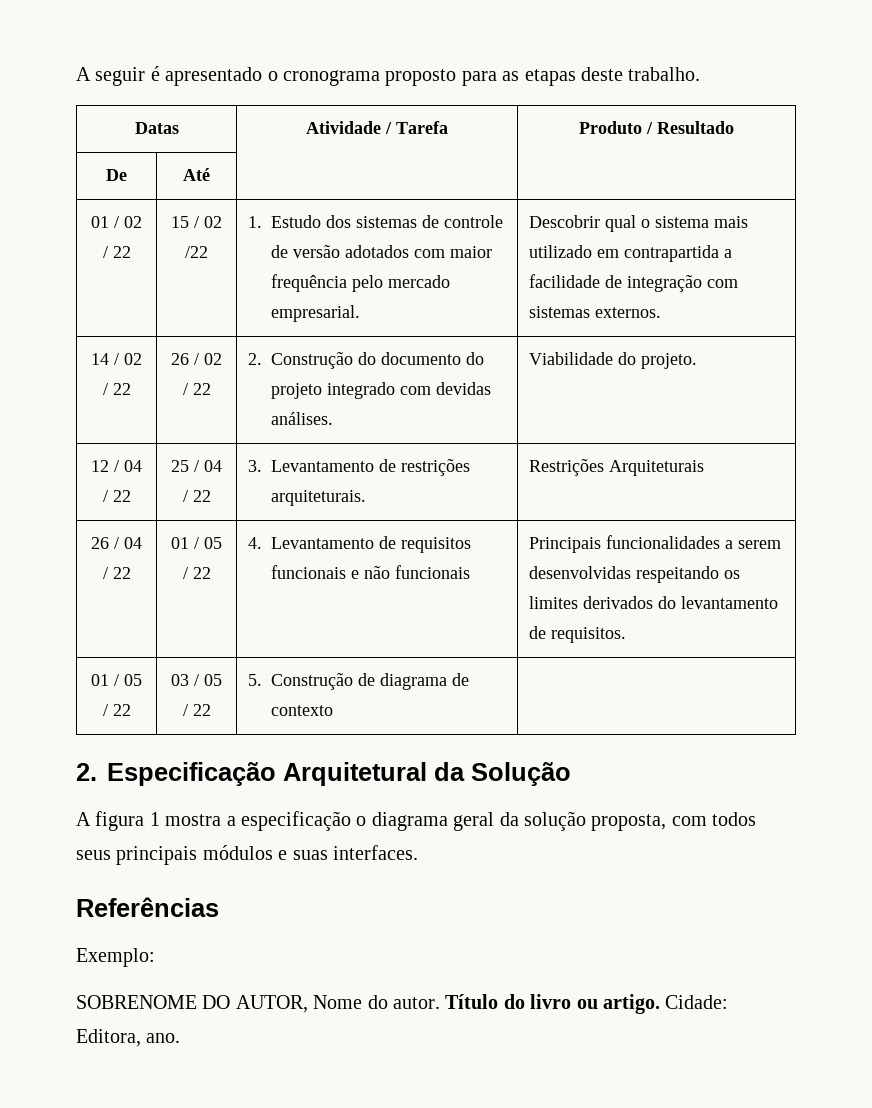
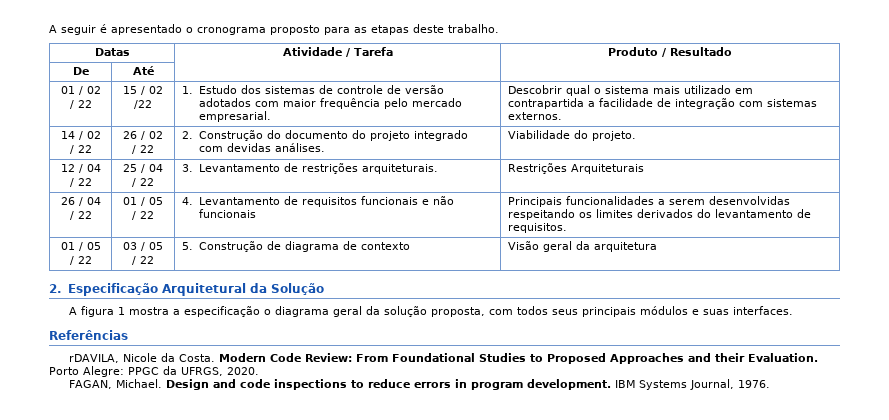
- 01 / 05 / 22 | 03 / 05 / 22 | 5. Construção de diagrama de contexto |
+ 01 / 05 / 22 | 03 / 05 / 22 | 5. Construção de diagrama de contexto | Visão geral da arquitetura
- Exemplo:
- SOBRENOME DO AUTOR, Nome do autor. Título do livro ou artigo. Cidade: Editora, ano.
+ rDAVILA, Nicole da Costa. Modern Code Review: From Foundational Studies to Proposed Approaches and their Evaluation. Porto Alegre: PPGC da UFRGS, 2020.
+ FAGAN, Michael. Design and code inspections to reduce errors in program development. IBM Systems Journal, 1976.

